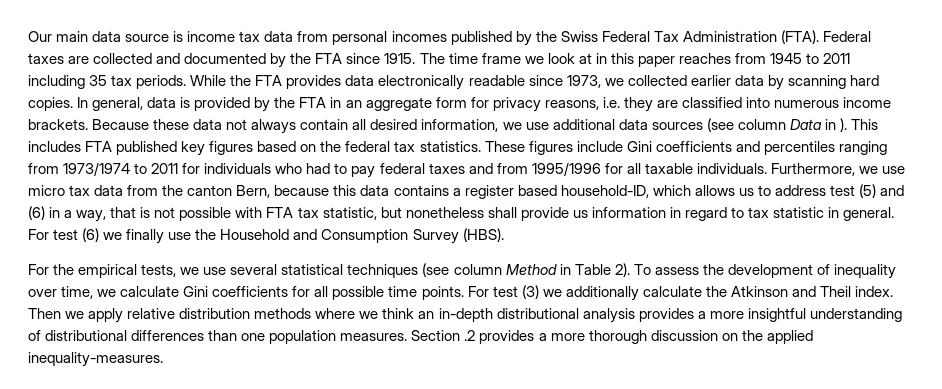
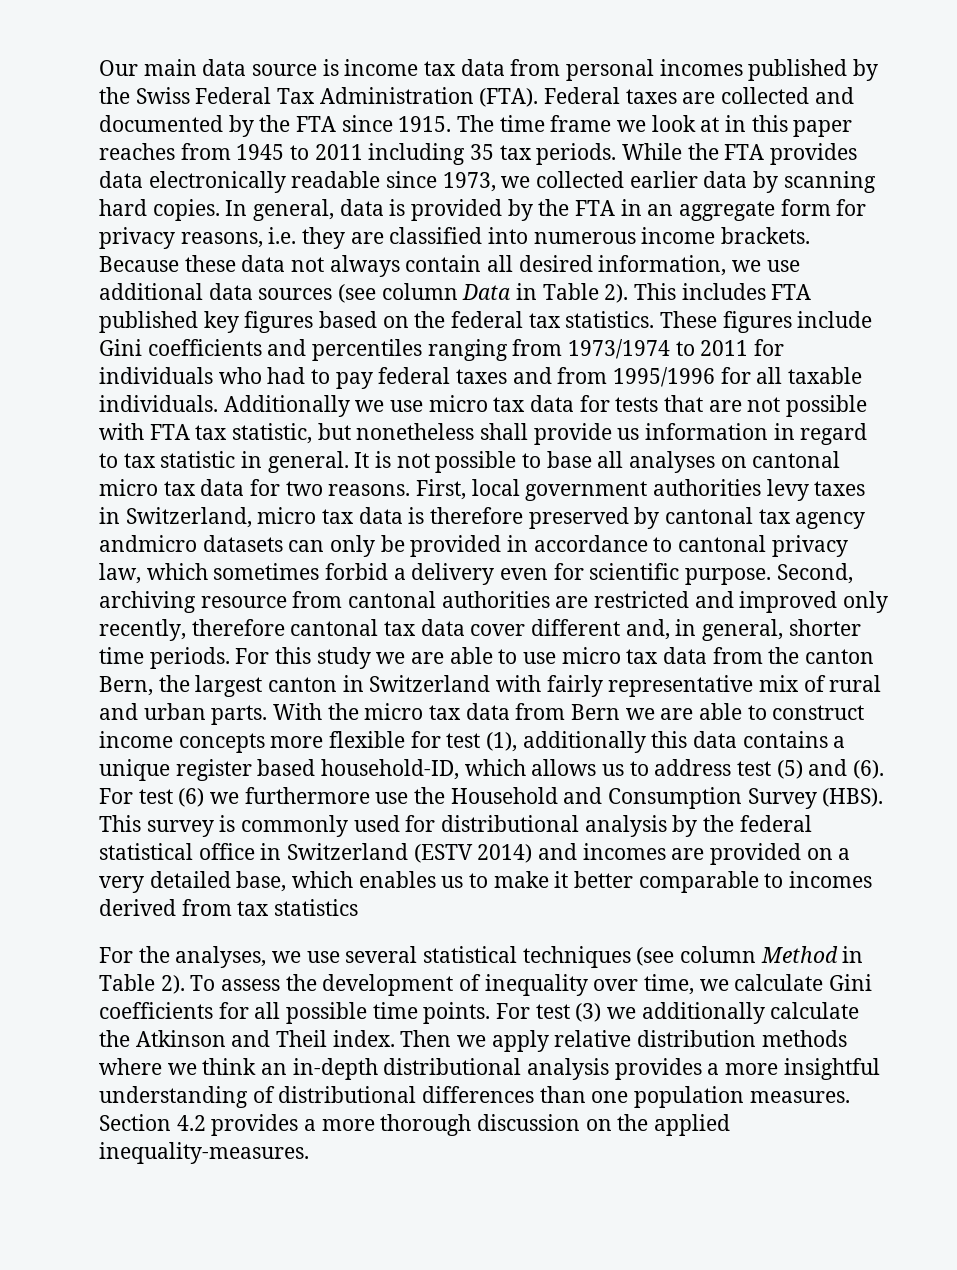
- Because these data not always contain all desired information, we use additional data sources (see column Data in ).
+ Because these data not always contain all desired information, we use additional data sources (see column Data in Table 2).
- Furthermore, we use micro tax data from the canton Bern, because this data contains a register based household-ID, which allows us to address test (5) and (6) in a way, that is not possible with FTA tax statistic, but nonetheless shall provide us information in regard to tax statistic in general.
+ Additionally we use micro tax data for tests that are not possible with FTA tax statistic, but nonetheless shall provide us information in regard to tax statistic in general.
+ It is not possible to base all analyses on cantonal micro tax data for two reasons. First, local government authorities levy taxes in Switzerland, micro tax data is therefore preserved by cantonal tax agency andmicro datasets can only be provided in accordance to cantonal privacy law, which sometimes forbid a delivery even for scientific purpose. Second, archiving resource from cantonal authorities are restricted and improved only recently, therefore cantonal tax data cover different and, in general, shorter time periods. For this study we are able to use micro tax data from the canton Bern, the largest canton in Switzerland with fairly representative mix of rural and urban parts. With the micro tax data from Bern we are able to construct income concepts more flexible for test (1), additionally this data contains a unique register based household-ID, which allows us to address test (5) and (6).
- For test (6) we finally use the Household and Consumption Survey (HBS).
+ For test (6) we furthermore use the Household and Consumption Survey (HBS). This survey is commonly used for distributional analysis by the federal statistical office in Switzerland (ESTV 2014) and incomes are provided on a very detailed base, which enables us to make it better comparable to incomes derived from tax statistics
- For the empirical tests, we use several statistical techniques (see column Method in Table 2).
+ For the analyses, we use several statistical techniques (see column Method in Table 2).
- Section .2 provides a more thorough discussion on the applied inequality-measures.
+ Section 4.2 provides a more thorough discussion on the applied inequality-measures.

